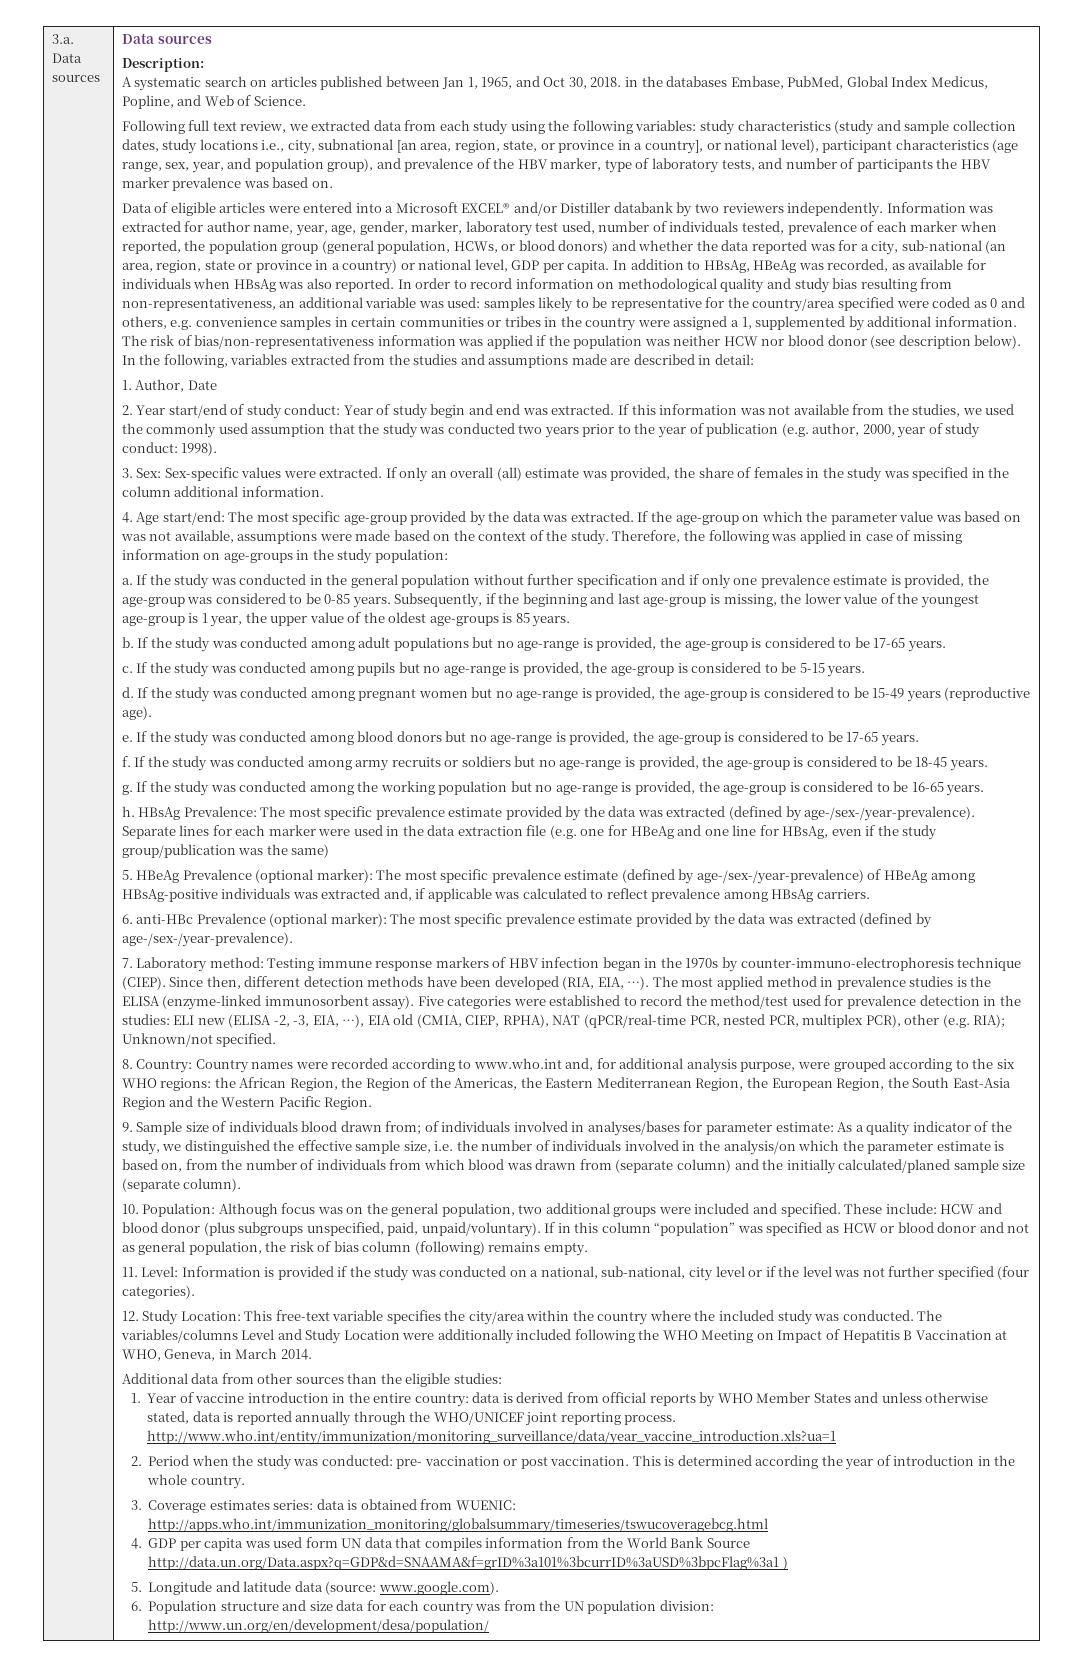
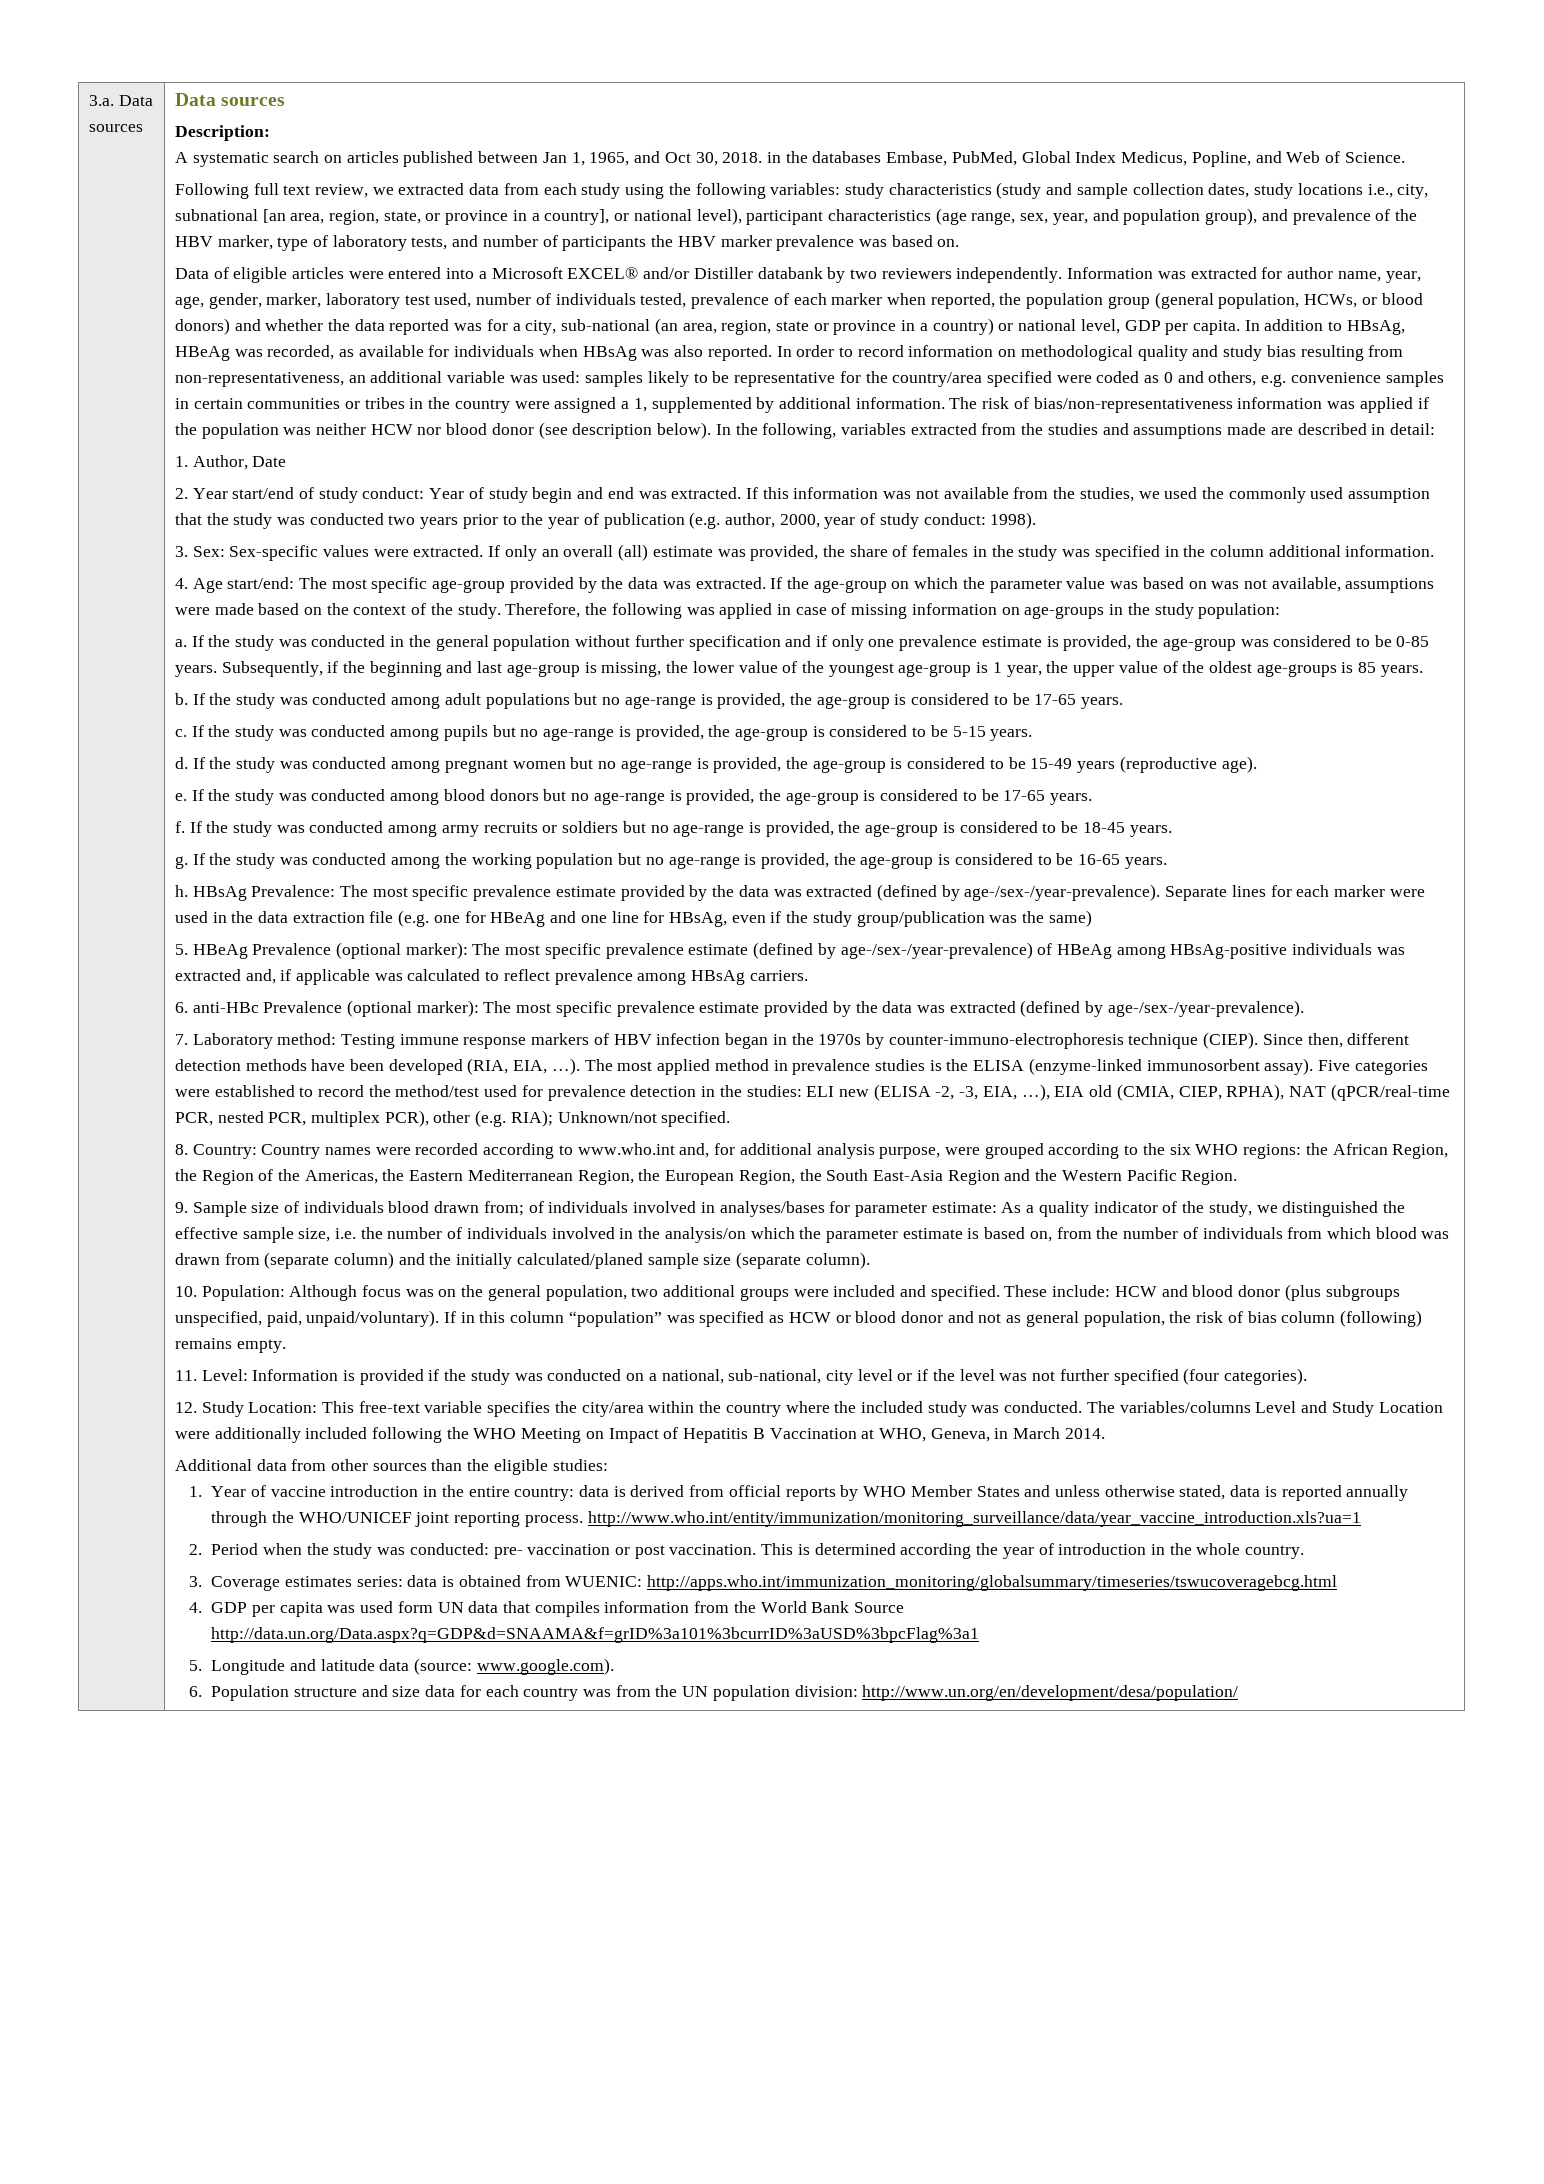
- 4. GDP per capita was used form UN data that compiles information from the World Bank Source http://data.un.org/Data.aspx?q=GDP&d=SNAAMA&f=grID%3a101%3bcurrID%3aUSD%3bpcFlag%3a1 )
+ 4. GDP per capita was used form UN data that compiles information from the World Bank Source http://data.un.org/Data.aspx?q=GDP&d=SNAAMA&f=grID%3a101%3bcurrID%3aUSD%3bpcFlag%3a1

